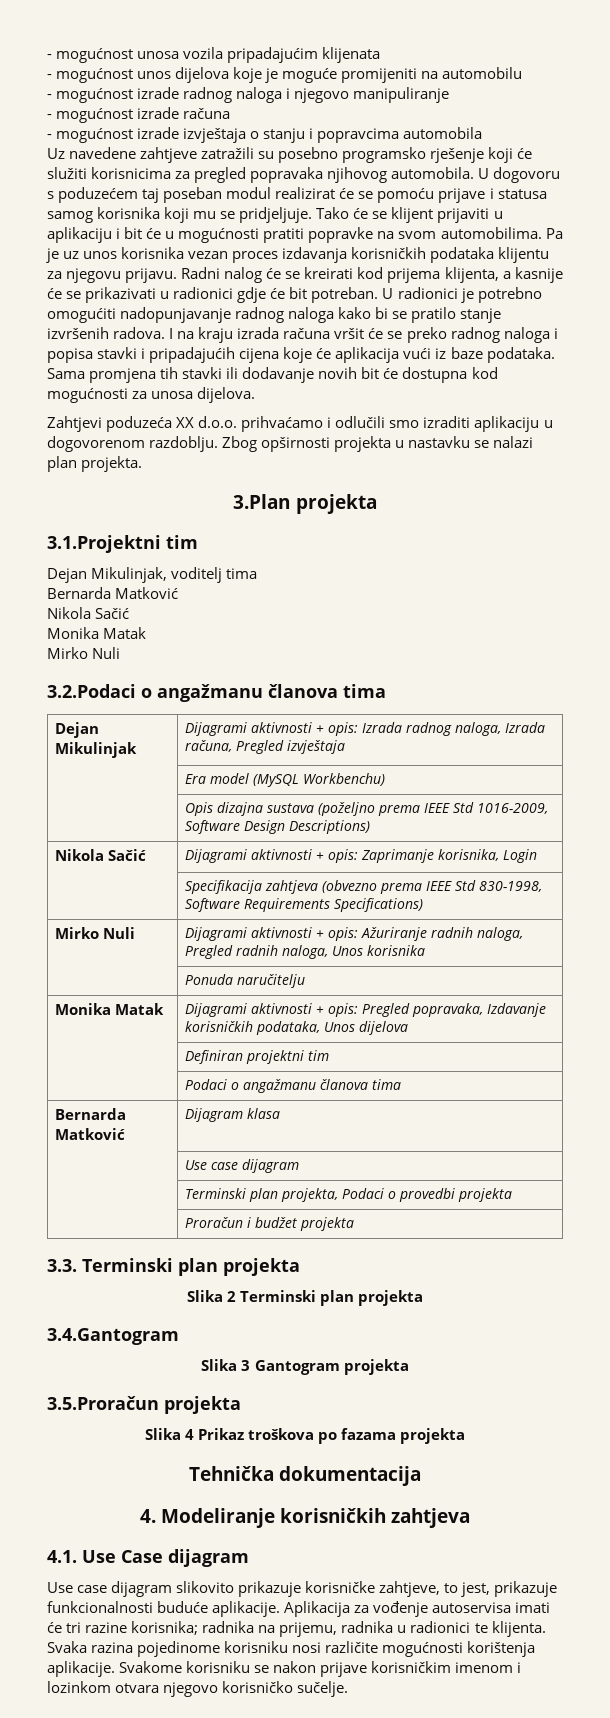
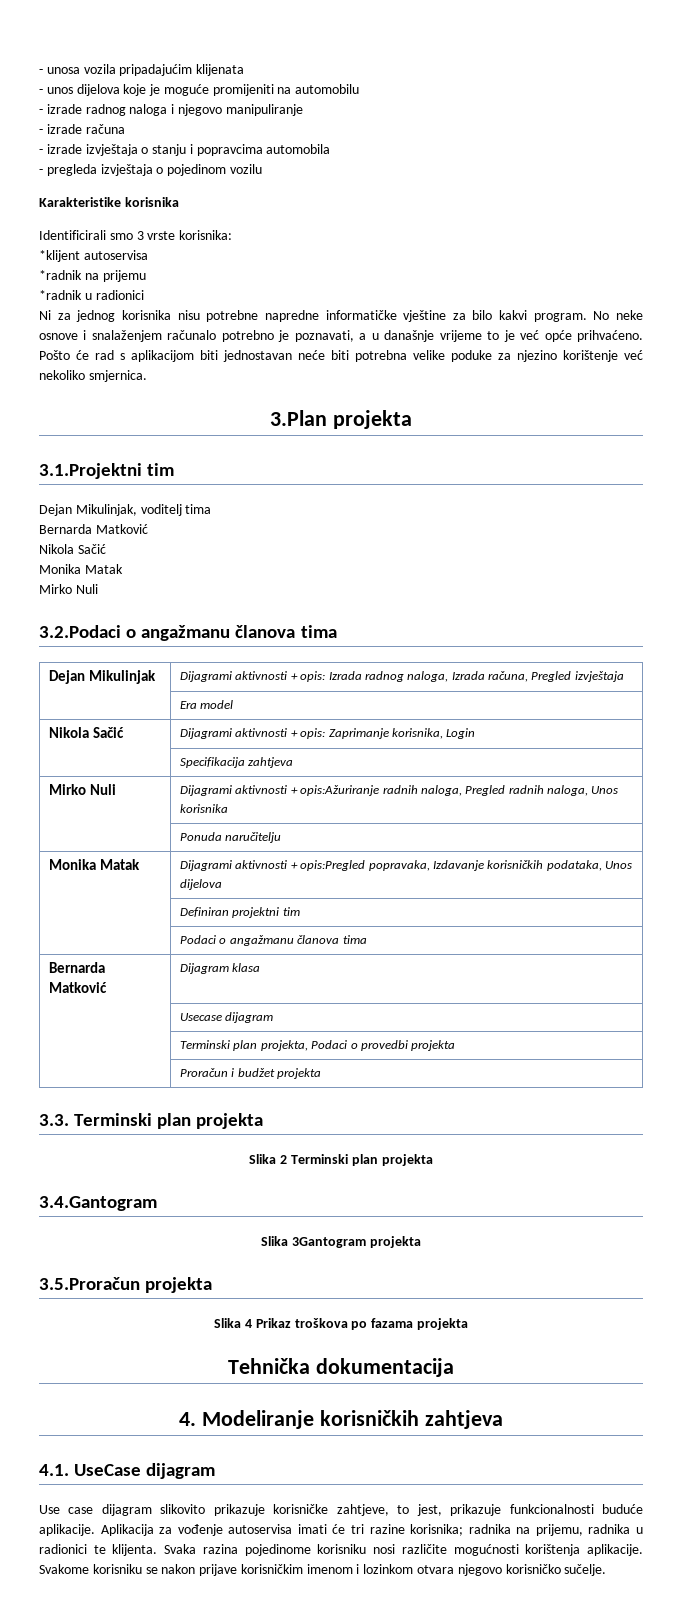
- - mogućnost unosa vozila pripadajućim klijenata
+ - unosa vozila pripadajućim klijenata
- - mogućnost unos dijelova koje je moguće promijeniti na automobilu
+ - unos dijelova koje je moguće promijeniti na automobilu
- - mogućnost izrade radnog naloga i njegovo manipuliranje
+ - izrade radnog naloga i njegovo manipuliranje
- - mogućnost izrade računa
+ - izrade računa
- - mogućnost izrade izvještaja o stanju i popravcima automobila
+ - izrade izvještaja o stanju i popravcima automobila
- Uz navedene zahtjeve zatražili su posebno programsko rješenje koji će služiti korisnicima za pregled popravaka njihovog automobila. U dogovoru s poduzećem taj poseban modul realizirat će se pomoću prijave i statusa samog korisnika koji mu se pridjeljuje. Tako će se klijent prijaviti u aplikaciju i bit će u mogućnosti pratiti popravke na svom automobilima. Pa je uz unos korisnika vezan proces izdavanja korisničkih podataka klijentu za njegovu prijavu. Radni nalog će se kreirati kod prijema klijenta, a kasnije će se prikazivati u radionici gdje će bit potreban. U radionici je potrebno omogućiti nadopunjavanje radnog naloga kako bi se pratilo stanje izvršenih radova. I na kraju izrada računa vršit će se preko radnog naloga i popisa stavki i pripadajućih cijena koje će aplikacija vući iz baze podataka. Sama promjena tih stavki ili dodavanje novih bit će dostupna kod mogućnosti za unosa dijelova.
- Zahtjevi poduzeća XX d.o.o. prihvaćamo i odlučili smo izraditi aplikaciju u dogovorenom razdoblju. Zbog opširnosti projekta u nastavku se nalazi plan projekta.
+ - pregleda izvještaja o pojedinom vozilu
+ Karakteristike korisnika
+ Identificirali smo 3 vrste korisnika:
+ *klijent autoservisa
+ *radnik na prijemu
+ *radnik u radionici
+ Ni za jednog korisnika nisu potrebne napredne informatičke vještine za bilo kakvi program. No neke osnove i snalaženjem računalo potrebno je poznavati, a u današnje vrijeme to je već opće prihvaćeno. Pošto će rad s aplikacijom biti jednostavan neće biti potrebna velike poduke za njezino korištenje već nekoliko smjernica.
- | Era model (MySQL Workbenchu)
- | Opis dizajna sustava (poželjno prema IEEE Std 1016-2009, Software Design Descriptions)
+ | Era model
- | Specifikacija zahtjeva (obvezno prema IEEE Std 830-1998, Software Requirements Specifications)
+ | Specifikacija zahtjeva
- Mirko Nuli | Dijagrami aktivnosti + opis: Ažuriranje radnih naloga, Pregled radnih naloga, Unos korisnika
+ Mirko Nuli | Dijagrami aktivnosti + opis:Ažuriranje radnih naloga, Pregled radnih naloga, Unos korisnika
- Monika Matak | Dijagrami aktivnosti + opis: Pregled popravaka, Izdavanje korisničkih podataka, Unos dijelova
+ Monika Matak | Dijagrami aktivnosti + opis:Pregled popravaka, Izdavanje korisničkih podataka, Unos dijelova
- | Use case dijagram
+ | Usecase dijagram
- Slika 3 Gantogram projekta
+ Slika 3Gantogram projekta
- 4.1. Use Case dijagram
+ 4.1. UseCase dijagram

